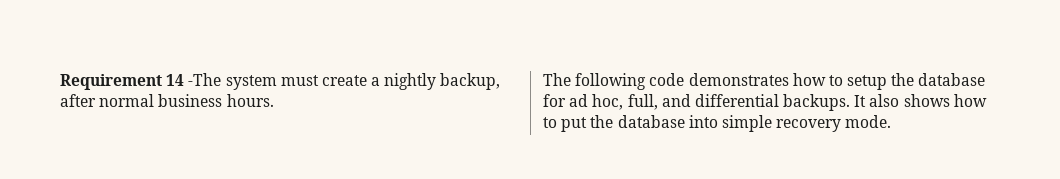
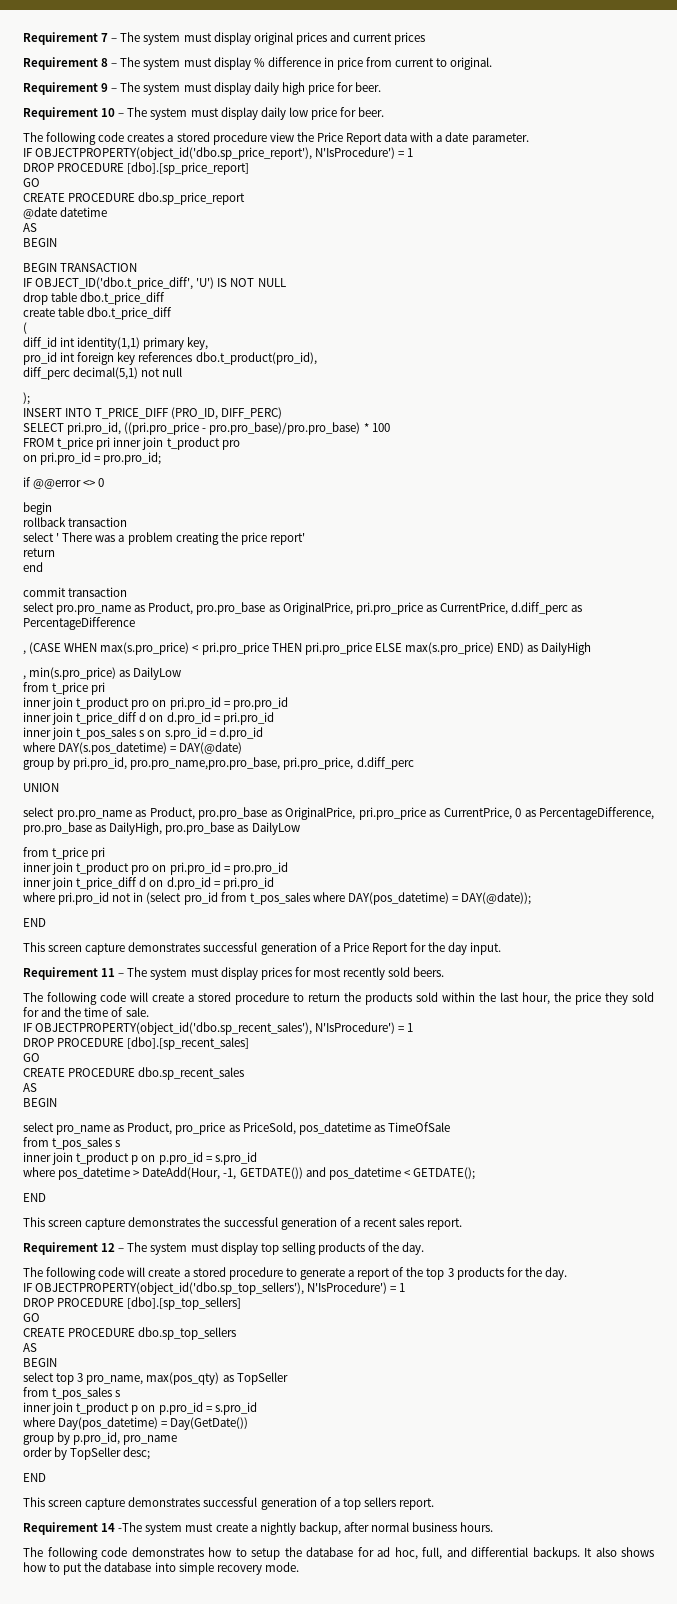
+ Requirement 7 – The system must display original prices and current prices
+ Requirement 8 – The system must display % difference in price from current to original.
+ Requirement 9 – The system must display daily high price for beer.
+ Requirement 10 – The system must display daily low price for beer.
+ The following code creates a stored procedure view the Price Report data with a date parameter.
+ IF OBJECTPROPERTY(object_id('dbo.sp_price_report'), N'IsProcedure') = 1
+ DROP PROCEDURE [dbo].[sp_price_report]
+ GO
+ CREATE PROCEDURE dbo.sp_price_report
+ @date datetime
+ AS
+ BEGIN
+ BEGIN TRANSACTION
+ IF OBJECT_ID('dbo.t_price_diff', 'U') IS NOT NULL
+ drop table dbo.t_price_diff
+ create table dbo.t_price_diff
+ (
+ diff_id int identity(1,1) primary key,
+ pro_id int foreign key references dbo.t_product(pro_id),
+ diff_perc decimal(5,1) not null
+ );
+ INSERT INTO T_PRICE_DIFF (PRO_ID, DIFF_PERC)
+ SELECT pri.pro_id, ((pri.pro_price - pro.pro_base)/pro.pro_base) * 100
+ FROM t_price pri inner join t_product pro
+ on pri.pro_id = pro.pro_id;
+ if @@error <> 0
+ begin
+ rollback transaction
+ select ' There was a problem creating the price report'
+ return
+ end
+ commit transaction
+ select pro.pro_name as Product, pro.pro_base as OriginalPrice, pri.pro_price as CurrentPrice, d.diff_perc as PercentageDifference
+ , (CASE WHEN max(s.pro_price) < pri.pro_price THEN pri.pro_price ELSE max(s.pro_price) END) as DailyHigh
+ , min(s.pro_price) as DailyLow
+ from t_price pri
+ inner join t_product pro on pri.pro_id = pro.pro_id
+ inner join t_price_diff d on d.pro_id = pri.pro_id
+ inner join t_pos_sales s on s.pro_id = d.pro_id
+ where DAY(s.pos_datetime) = DAY(@date)
+ group by pri.pro_id, pro.pro_name,pro.pro_base, pri.pro_price, d.diff_perc
+ UNION
+ select pro.pro_name as Product, pro.pro_base as OriginalPrice, pri.pro_price as CurrentPrice, 0 as PercentageDifference, pro.pro_base as DailyHigh, pro.pro_base as DailyLow
+ from t_price pri
+ inner join t_product pro on pri.pro_id = pro.pro_id
+ inner join t_price_diff d on d.pro_id = pri.pro_id
+ where pri.pro_id not in (select pro_id from t_pos_sales where DAY(pos_datetime) = DAY(@date));
+ END
+ This screen capture demonstrates successful generation of a Price Report for the day input.
+ Requirement 11 – The system must display prices for most recently sold beers.
+ The following code will create a stored procedure to return the products sold within the last hour, the price they sold for and the time of sale.
+ IF OBJECTPROPERTY(object_id('dbo.sp_recent_sales'), N'IsProcedure') = 1
+ DROP PROCEDURE [dbo].[sp_recent_sales]
+ GO
+ CREATE PROCEDURE dbo.sp_recent_sales
+ AS
+ BEGIN
+ select pro_name as Product, pro_price as PriceSold, pos_datetime as TimeOfSale
+ from t_pos_sales s
+ inner join t_product p on p.pro_id = s.pro_id
+ where pos_datetime > DateAdd(Hour, -1, GETDATE()) and pos_datetime < GETDATE();
+ END
+ This screen capture demonstrates the successful generation of a recent sales report.
+ Requirement 12 – The system must display top selling products of the day.
+ The following code will create a stored procedure to generate a report of the top 3 products for the day.
+ IF OBJECTPROPERTY(object_id('dbo.sp_top_sellers'), N'IsProcedure') = 1
+ DROP PROCEDURE [dbo].[sp_top_sellers]
+ GO
+ CREATE PROCEDURE dbo.sp_top_sellers
+ AS
+ BEGIN
+ select top 3 pro_name, max(pos_qty) as TopSeller
+ from t_pos_sales s
+ inner join t_product p on p.pro_id = s.pro_id
+ where Day(pos_datetime) = Day(GetDate())
+ group by p.pro_id, pro_name
+ order by TopSeller desc;
+ END
+ This screen capture demonstrates successful generation of a top sellers report.

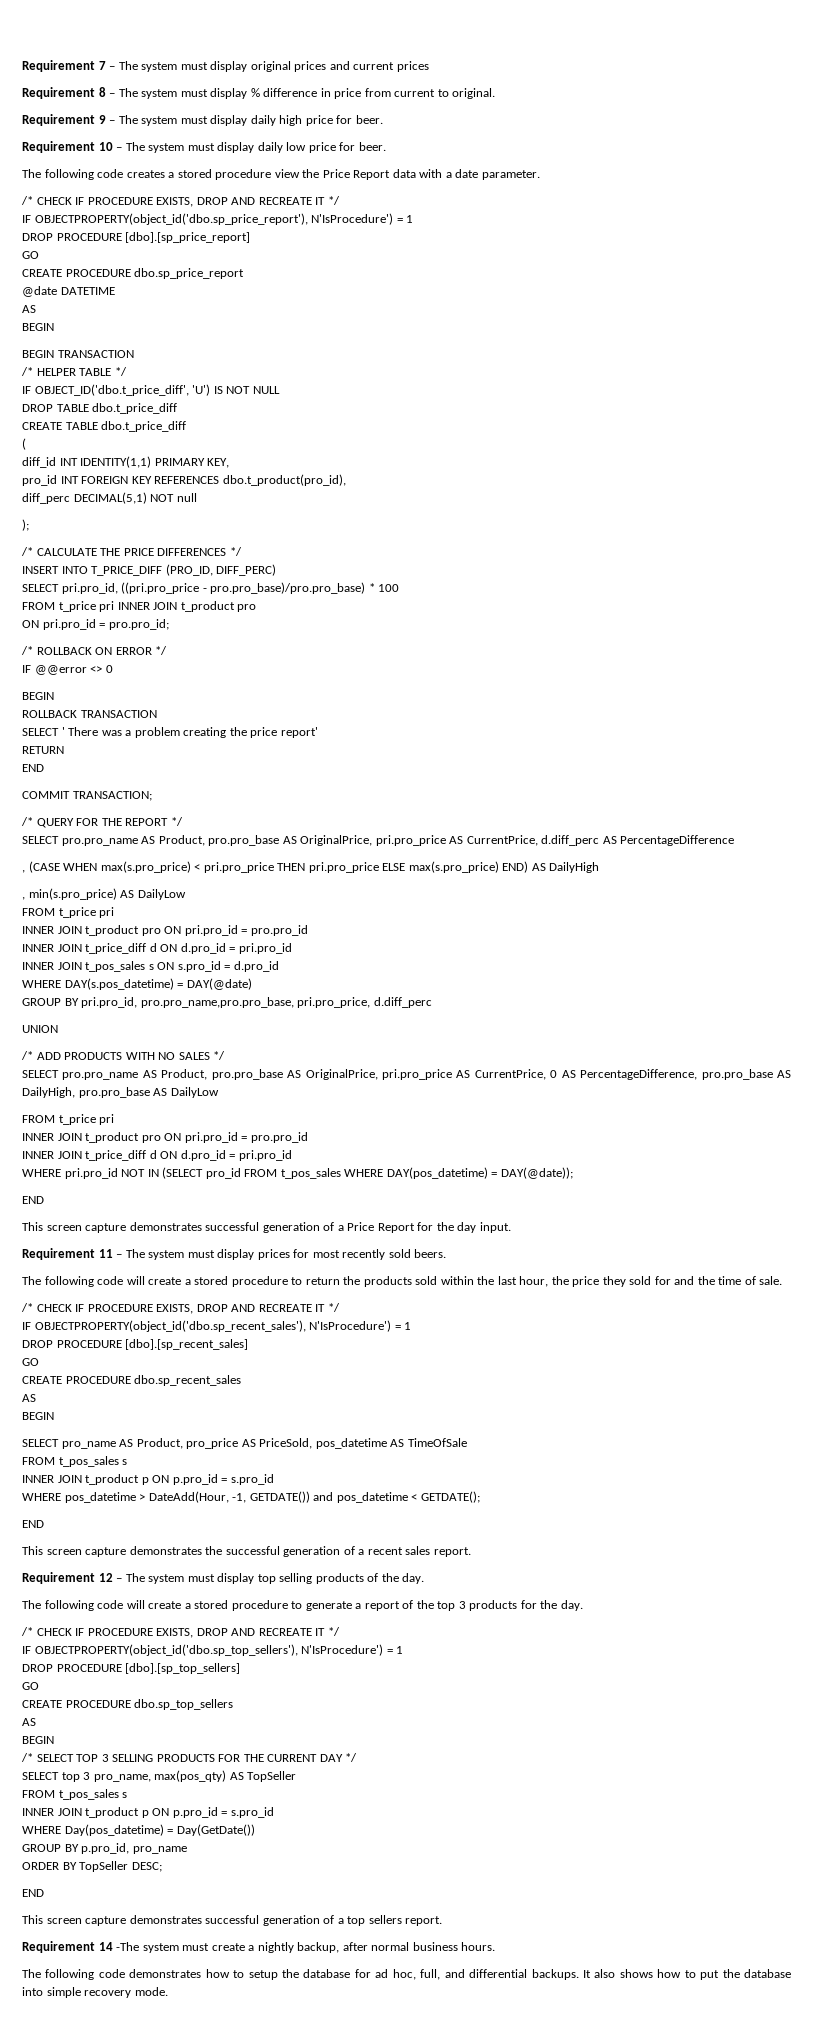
  The following code creates a stored procedure view the Price Report data with a date parameter.
+ /* CHECK IF PROCEDURE EXISTS, DROP AND RECREATE IT */
- @date datetime
+ @date DATETIME
+ /* HELPER TABLE */
- drop table dbo.t_price_diff
- create table dbo.t_price_diff
+ DROP TABLE dbo.t_price_diff
+ CREATE TABLE dbo.t_price_diff
- diff_id int identity(1,1) primary key,
- pro_id int foreign key references dbo.t_product(pro_id),
+ diff_id INT IDENTITY(1,1) PRIMARY KEY,
+ pro_id INT FOREIGN KEY REFERENCES dbo.t_product(pro_id),
- diff_perc decimal(5,1) not null
+ diff_perc DECIMAL(5,1) NOT null
+ /* CALCULATE THE PRICE DIFFERENCES */
- FROM t_price pri inner join t_product pro
+ FROM t_price pri INNER JOIN t_product pro
- on pri.pro_id = pro.pro_id;
+ ON pri.pro_id = pro.pro_id;
- if @@error <> 0
- begin
- rollback transaction
- select ' There was a problem creating the price report'
- return
- end
- commit transaction
- select pro.pro_name as Product, pro.pro_base as OriginalPrice, pri.pro_price as CurrentPrice, d.diff_perc as PercentageDifference
+ /* ROLLBACK ON ERROR */
+ IF @@error <> 0
+ BEGIN
+ ROLLBACK TRANSACTION
+ SELECT ' There was a problem creating the price report'
+ RETURN
+ END
+ COMMIT TRANSACTION;
+ /* QUERY FOR THE REPORT */
+ SELECT pro.pro_name AS Product, pro.pro_base AS OriginalPrice, pri.pro_price AS CurrentPrice, d.diff_perc AS PercentageDifference
- , (CASE WHEN max(s.pro_price) < pri.pro_price THEN pri.pro_price ELSE max(s.pro_price) END) as DailyHigh
+ , (CASE WHEN max(s.pro_price) < pri.pro_price THEN pri.pro_price ELSE max(s.pro_price) END) AS DailyHigh
- , min(s.pro_price) as DailyLow
- from t_price pri
- inner join t_product pro on pri.pro_id = pro.pro_id
- inner join t_price_diff d on d.pro_id = pri.pro_id
- inner join t_pos_sales s on s.pro_id = d.pro_id
+ , min(s.pro_price) AS DailyLow
+ FROM t_price pri
+ INNER JOIN t_product pro ON pri.pro_id = pro.pro_id
+ INNER JOIN t_price_diff d ON d.pro_id = pri.pro_id
+ INNER JOIN t_pos_sales s ON s.pro_id = d.pro_id
- where DAY(s.pos_datetime) = DAY(@date)
+ WHERE DAY(s.pos_datetime) = DAY(@date)
- group by pri.pro_id, pro.pro_name,pro.pro_base, pri.pro_price, d.diff_perc
+ GROUP BY pri.pro_id, pro.pro_name,pro.pro_base, pri.pro_price, d.diff_perc
- select pro.pro_name as Product, pro.pro_base as OriginalPrice, pri.pro_price as CurrentPrice, 0 as PercentageDifference, pro.pro_base as DailyHigh, pro.pro_base as DailyLow
- from t_price pri
- inner join t_product pro on pri.pro_id = pro.pro_id
- inner join t_price_diff d on d.pro_id = pri.pro_id
- where pri.pro_id not in (select pro_id from t_pos_sales where DAY(pos_datetime) = DAY(@date));
+ /* ADD PRODUCTS WITH NO SALES */
+ SELECT pro.pro_name AS Product, pro.pro_base AS OriginalPrice, pri.pro_price AS CurrentPrice, 0 AS PercentageDifference, pro.pro_base AS DailyHigh, pro.pro_base AS DailyLow
+ FROM t_price pri
+ INNER JOIN t_product pro ON pri.pro_id = pro.pro_id
+ INNER JOIN t_price_diff d ON d.pro_id = pri.pro_id
+ WHERE pri.pro_id NOT IN (SELECT pro_id FROM t_pos_sales WHERE DAY(pos_datetime) = DAY(@date));
  The following code will create a stored procedure to return the products sold within the last hour, the price they sold for and the time of sale.
+ /* CHECK IF PROCEDURE EXISTS, DROP AND RECREATE IT */
- select pro_name as Product, pro_price as PriceSold, pos_datetime as TimeOfSale
- from t_pos_sales s
- inner join t_product p on p.pro_id = s.pro_id
- where pos_datetime > DateAdd(Hour, -1, GETDATE()) and pos_datetime < GETDATE();
+ SELECT pro_name AS Product, pro_price AS PriceSold, pos_datetime AS TimeOfSale
+ FROM t_pos_sales s
+ INNER JOIN t_product p ON p.pro_id = s.pro_id
+ WHERE pos_datetime > DateAdd(Hour, -1, GETDATE()) and pos_datetime < GETDATE();
  The following code will create a stored procedure to generate a report of the top 3 products for the day.
+ /* CHECK IF PROCEDURE EXISTS, DROP AND RECREATE IT */
- select top 3 pro_name, max(pos_qty) as TopSeller
- from t_pos_sales s
- inner join t_product p on p.pro_id = s.pro_id
- where Day(pos_datetime) = Day(GetDate())
+ /* SELECT TOP 3 SELLING PRODUCTS FOR THE CURRENT DAY */
+ SELECT top 3 pro_name, max(pos_qty) AS TopSeller
+ FROM t_pos_sales s
+ INNER JOIN t_product p ON p.pro_id = s.pro_id
+ WHERE Day(pos_datetime) = Day(GetDate())
- group by p.pro_id, pro_name
+ GROUP BY p.pro_id, pro_name
- order by TopSeller desc;
+ ORDER BY TopSeller DESC;

